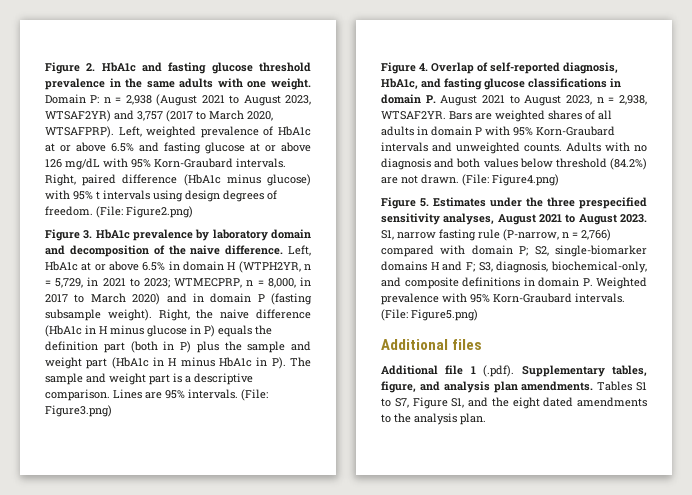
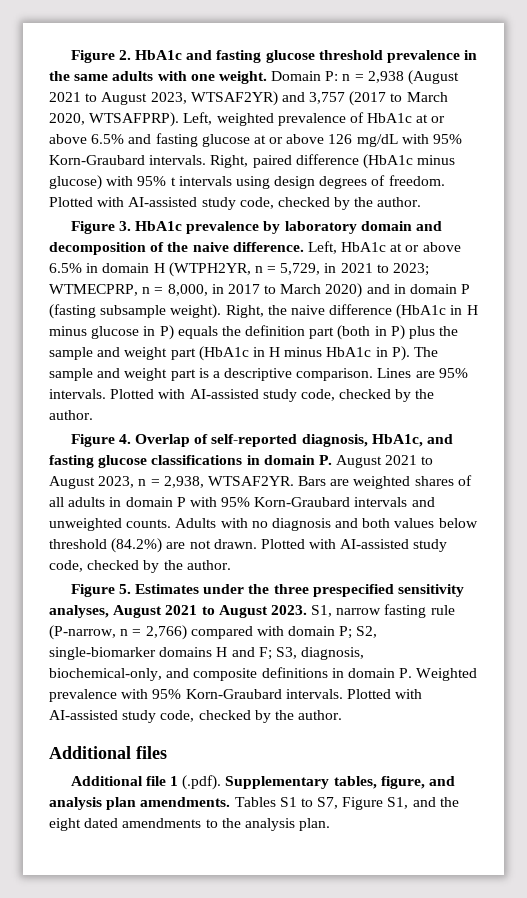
- Right, paired difference (HbA1c minus glucose) with 95% t intervals using design degrees of freedom. (File: Figure2.png)
+ Right, paired difference (HbA1c minus glucose) with 95% t intervals using design degrees of freedom. Plotted with AI-assisted study code, checked by the author.
- Lines are 95% intervals. (File: Figure3.png)
+ Lines are 95% intervals. Plotted with AI-assisted study code, checked by the author.
- Adults with no diagnosis and both values below threshold (84.2%) are not drawn. (File: Figure4.png)
+ Adults with no diagnosis and both values below threshold (84.2%) are not drawn. Plotted with AI-assisted study code, checked by the author.
- S1, narrow fasting rule (P-narrow, n = 2,766) compared with domain P; S2, single-biomarker domains H and F; S3, diagnosis, biochemical-only, and composite definitions in domain P. Weighted prevalence with 95% Korn-Graubard intervals. (File: Figure5.png)
+ S1, narrow fasting rule (P-narrow, n = 2,766) compared with domain P; S2, single-biomarker domains H and F; S3, diagnosis, biochemical-only, and composite definitions in domain P. Weighted prevalence with 95% Korn-Graubard intervals. Plotted with AI-assisted study code, checked by the author.

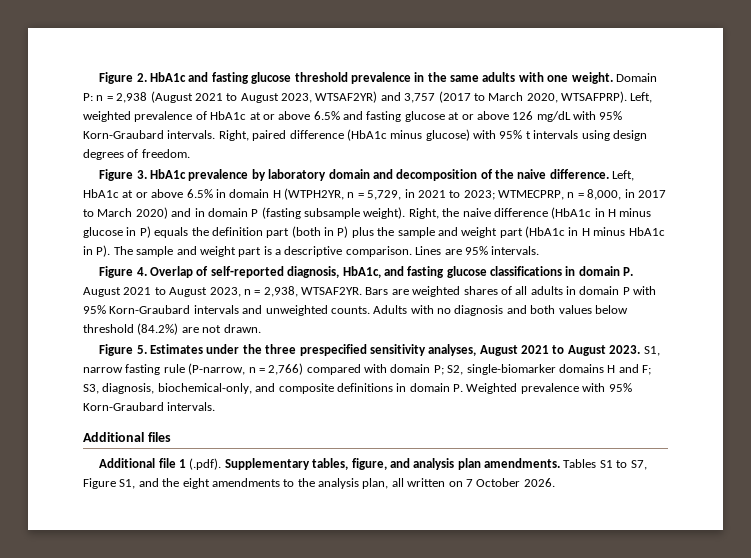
- Right, paired difference (HbA1c minus glucose) with 95% t intervals using design degrees of freedom. Plotted with AI-assisted study code, checked by the author.
+ Right, paired difference (HbA1c minus glucose) with 95% t intervals using design degrees of freedom.
- Lines are 95% intervals. Plotted with AI-assisted study code, checked by the author.
+ Lines are 95% intervals.
- Adults with no diagnosis and both values below threshold (84.2%) are not drawn. Plotted with AI-assisted study code, checked by the author.
+ Adults with no diagnosis and both values below threshold (84.2%) are not drawn.
- S1, narrow fasting rule (P-narrow, n = 2,766) compared with domain P; S2, single-biomarker domains H and F; S3, diagnosis, biochemical-only, and composite definitions in domain P. Weighted prevalence with 95% Korn-Graubard intervals. Plotted with AI-assisted study code, checked by the author.
+ S1, narrow fasting rule (P-narrow, n = 2,766) compared with domain P; S2, single-biomarker domains H and F; S3, diagnosis, biochemical-only, and composite definitions in domain P. Weighted prevalence with 95% Korn-Graubard intervals.
- Tables S1 to S7, Figure S1, and the eight dated amendments to the analysis plan.
+ Tables S1 to S7, Figure S1, and the eight amendments to the analysis plan, all written on 7 October 2026.

